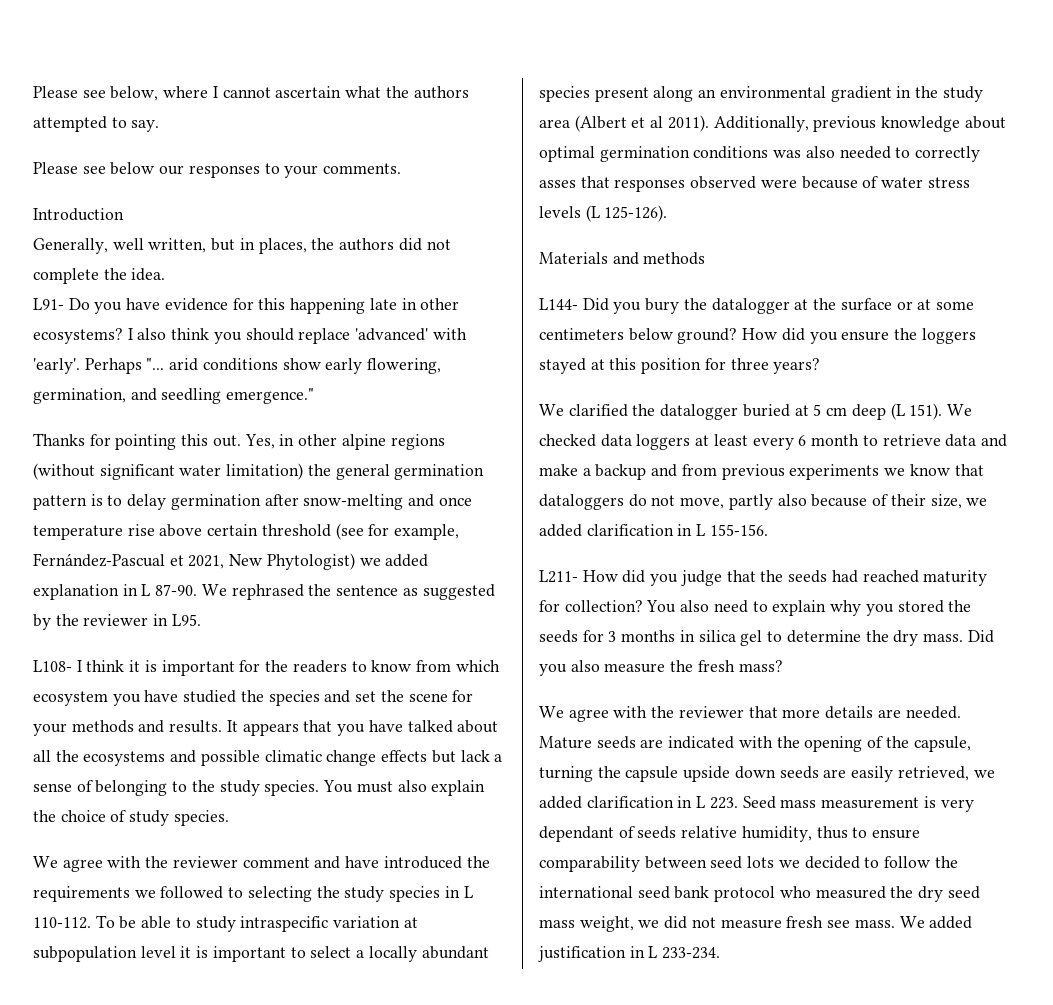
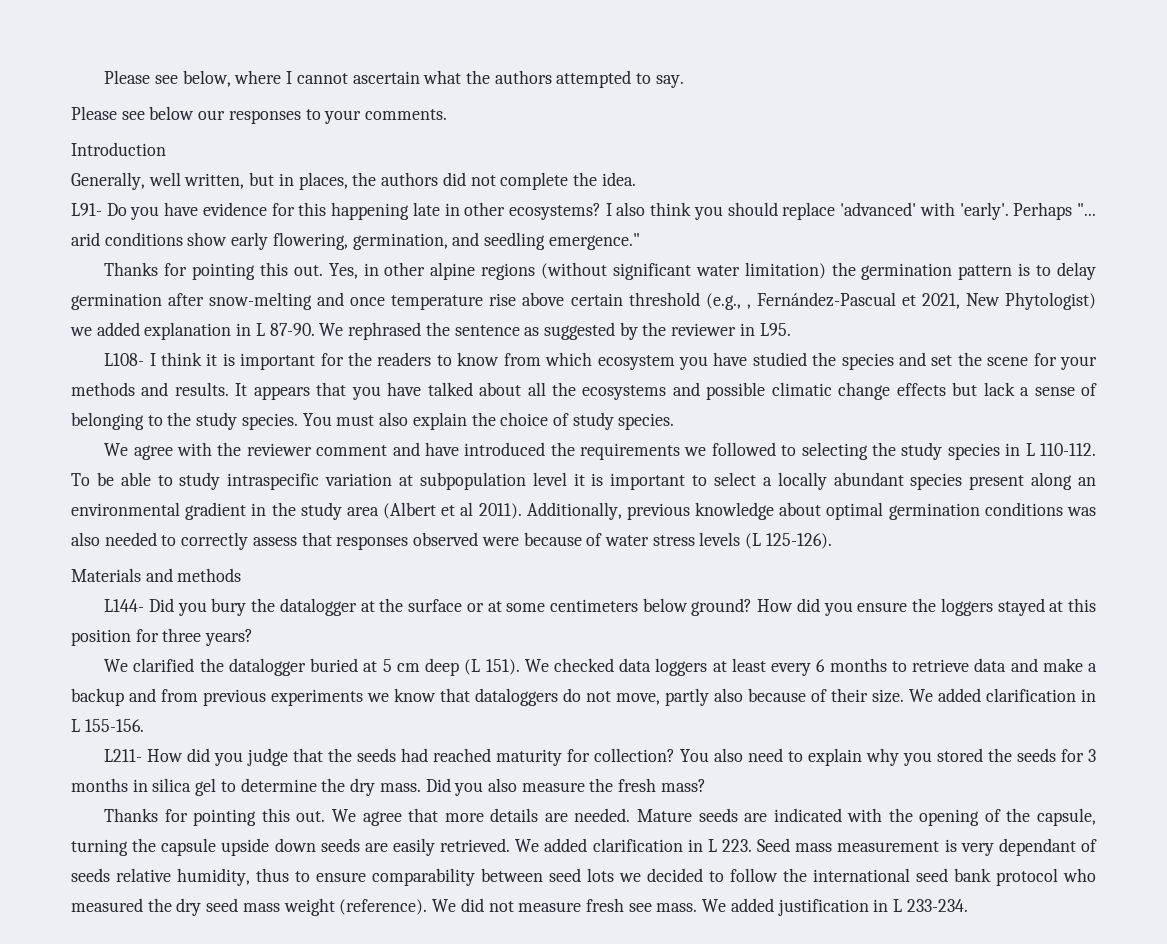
- Yes, in other alpine regions (without significant water limitation) the general germination pattern is to delay germination after snow-melting and once temperature rise above certain threshold (see for example, Fernández-Pascual et 2021, New Phytologist) we added explanation in L 87-90.
+ Yes, in other alpine regions (without significant water limitation) the germination pattern is to delay germination after snow-melting and once temperature rise above certain threshold (e.g., , Fernández-Pascual et 2021, New Phytologist) we added explanation in L 87-90.
- Additionally, previous knowledge about optimal germination conditions was also needed to correctly asses that responses observed were because of water stress levels (L 125-126).
+ Additionally, previous knowledge about optimal germination conditions was also needed to correctly assess that responses observed were because of water stress levels (L 125-126).
- We checked data loggers at least every 6 month to retrieve data and make a backup and from previous experiments we know that dataloggers do not move, partly also because of their size, we added clarification in L 155-156.
+ We checked data loggers at least every 6 months to retrieve data and make a backup and from previous experiments we know that dataloggers do not move, partly also because of their size. We added clarification in L 155-156.
- We agree with the reviewer that more details are needed.
+ Thanks for pointing this out. We agree that more details are needed.
- Mature seeds are indicated with the opening of the capsule, turning the capsule upside down seeds are easily retrieved, we added clarification in L 223. Seed mass measurement is very dependant of seeds relative humidity, thus to ensure comparability between seed lots we decided to follow the international seed bank protocol who measured the dry seed mass weight, we did not measure fresh see mass.
+ Mature seeds are indicated with the opening of the capsule, turning the capsule upside down seeds are easily retrieved. We added clarification in L 223. Seed mass measurement is very dependant of seeds relative humidity, thus to ensure comparability between seed lots we decided to follow the international seed bank protocol who measured the dry seed mass weight (reference). We did not measure fresh see mass.

